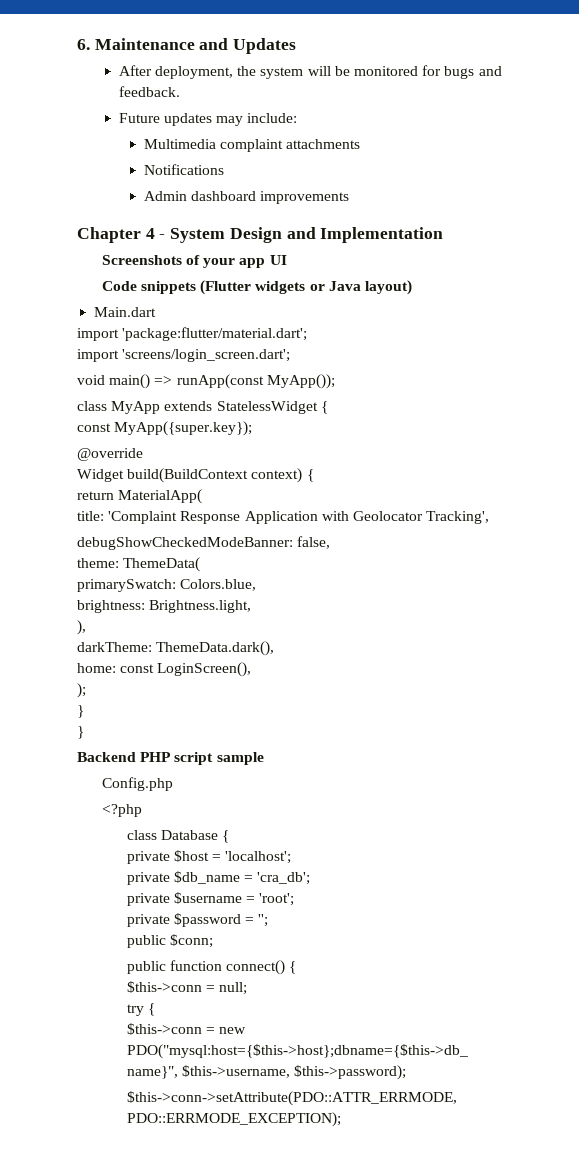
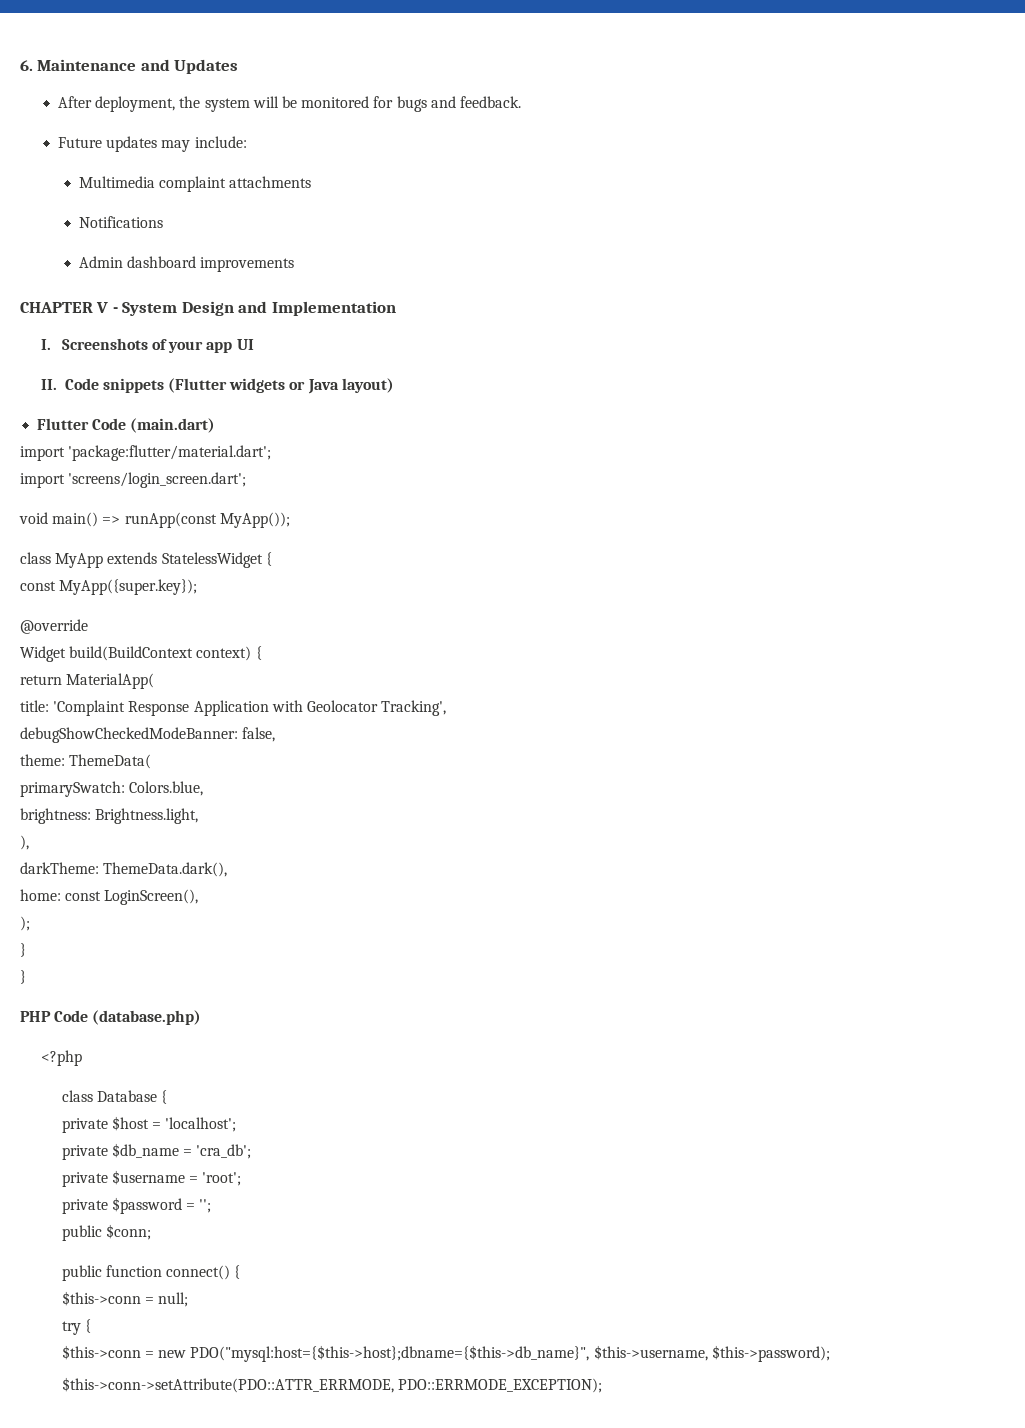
- Chapter 4 - System Design and Implementation
+ CHAPTER V - System Design and Implementation
- Screenshots of your app UI
+ I. Screenshots of your app UI
- Code snippets (Flutter widgets or Java layout)
+ II. Code snippets (Flutter widgets or Java layout)
- Main.dart
+ Flutter Code (main.dart)
- Backend PHP script sample
- Config.php
+ PHP Code (database.php)

